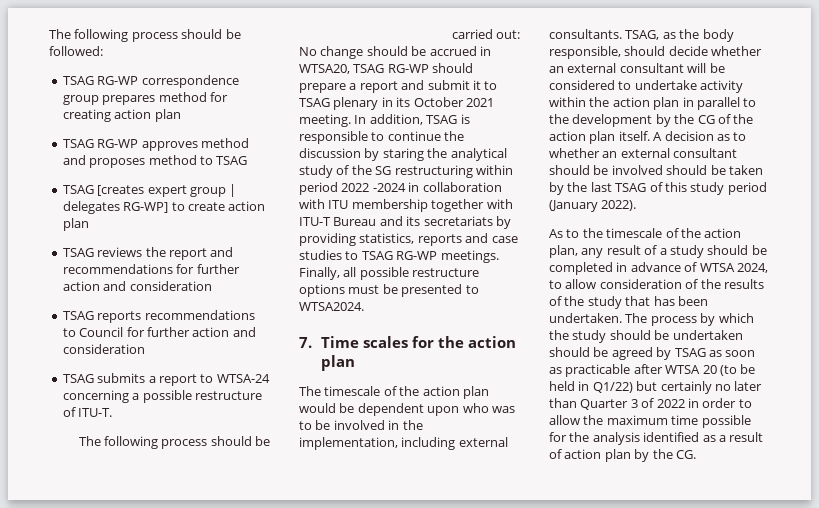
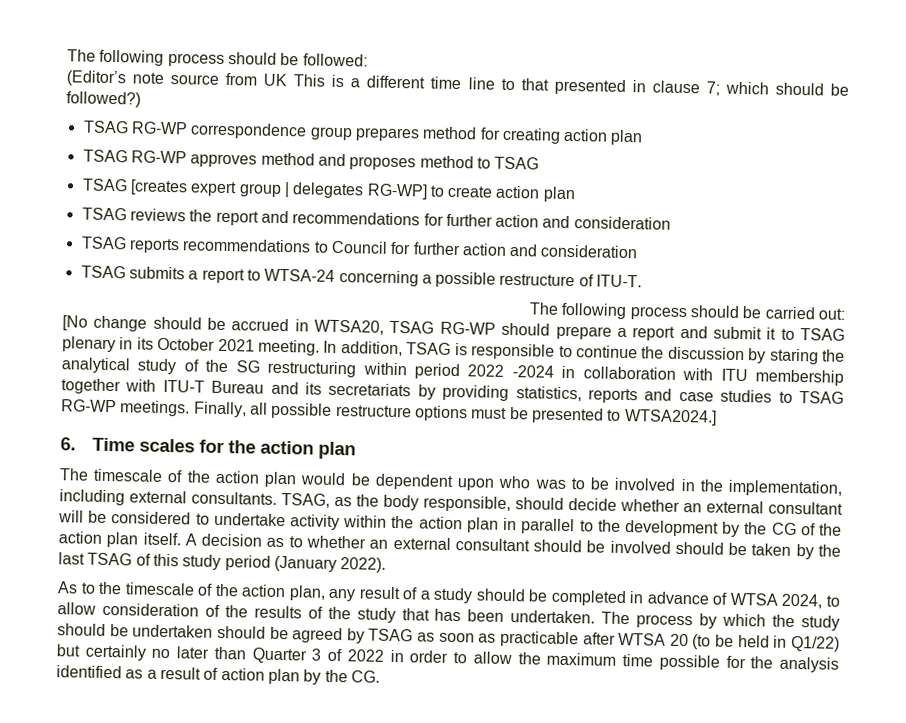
+ (Editor’s note source from UK This is a different time line to that presented in clause 7; which should be followed?)
- No change should be accrued in WTSA20, TSAG RG-WP should prepare a report and submit it to TSAG plenary in its October 2021 meeting.
+ [No change should be accrued in WTSA20, TSAG RG-WP should prepare a report and submit it to TSAG plenary in its October 2021 meeting.
- Finally, all possible restructure options must be presented to WTSA2024.
- 7. Time scales for the action plan
+ Finally, all possible restructure options must be presented to WTSA2024.]
+ 6. Time scales for the action plan

